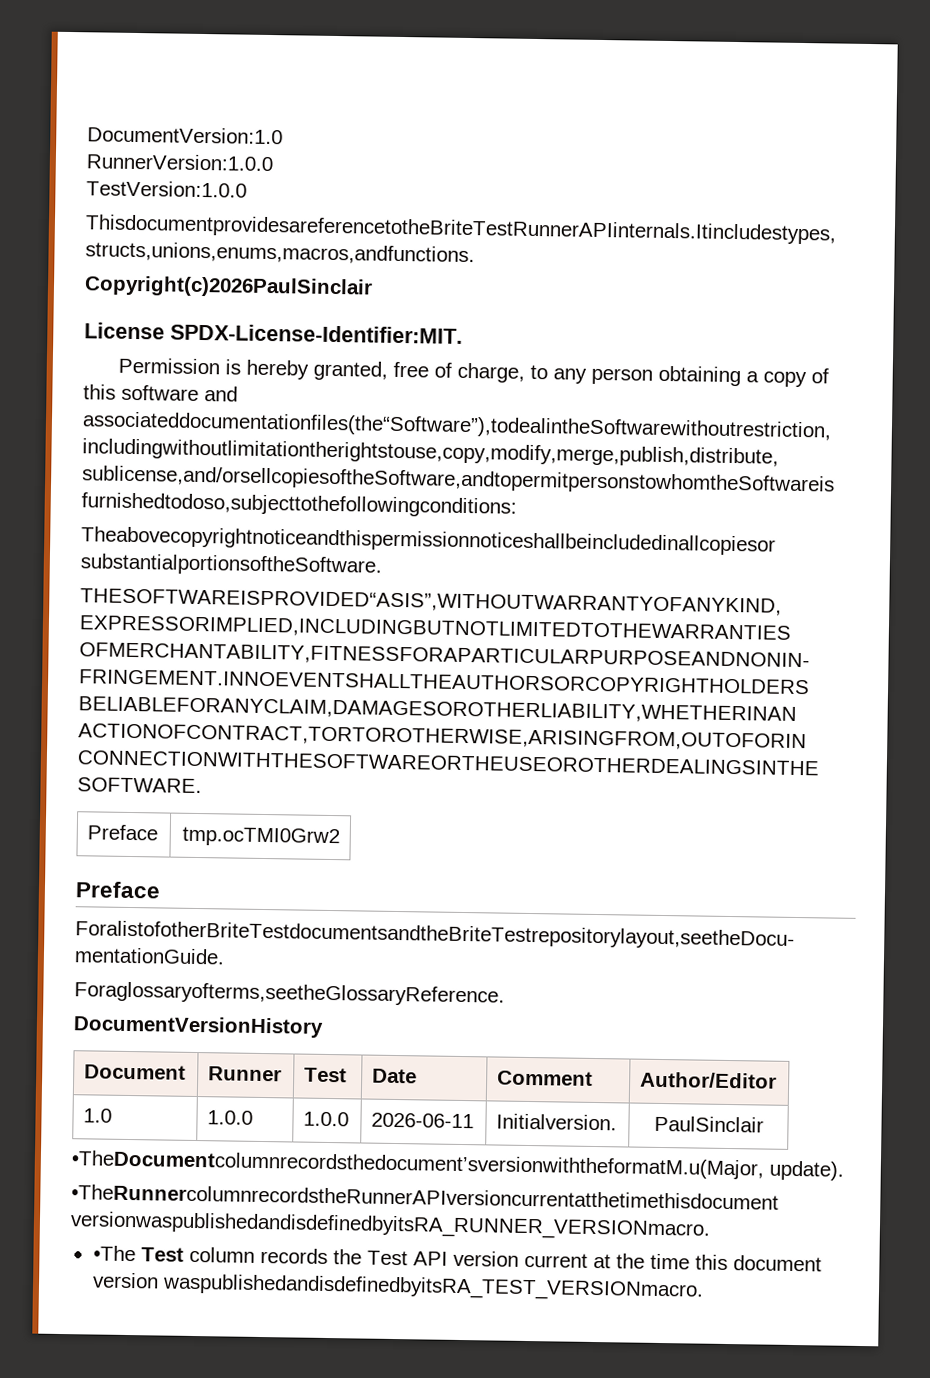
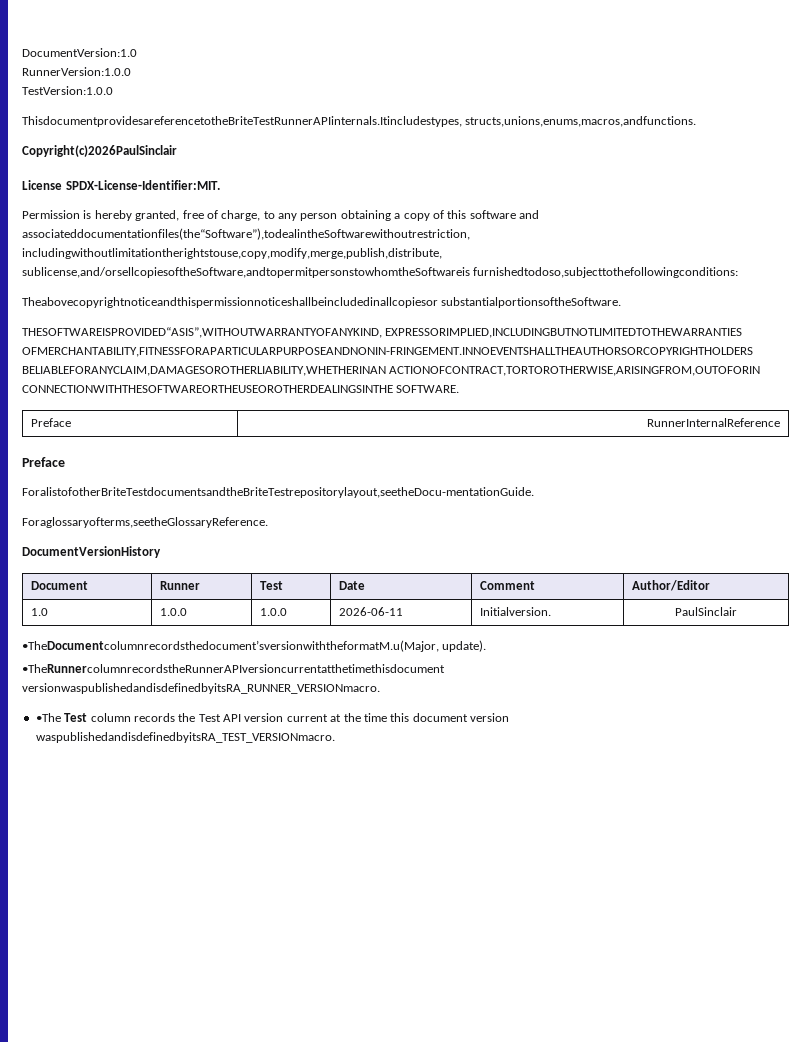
- Preface | tmp.ocTMI0Grw2
+ Preface | RunnerInternalReference

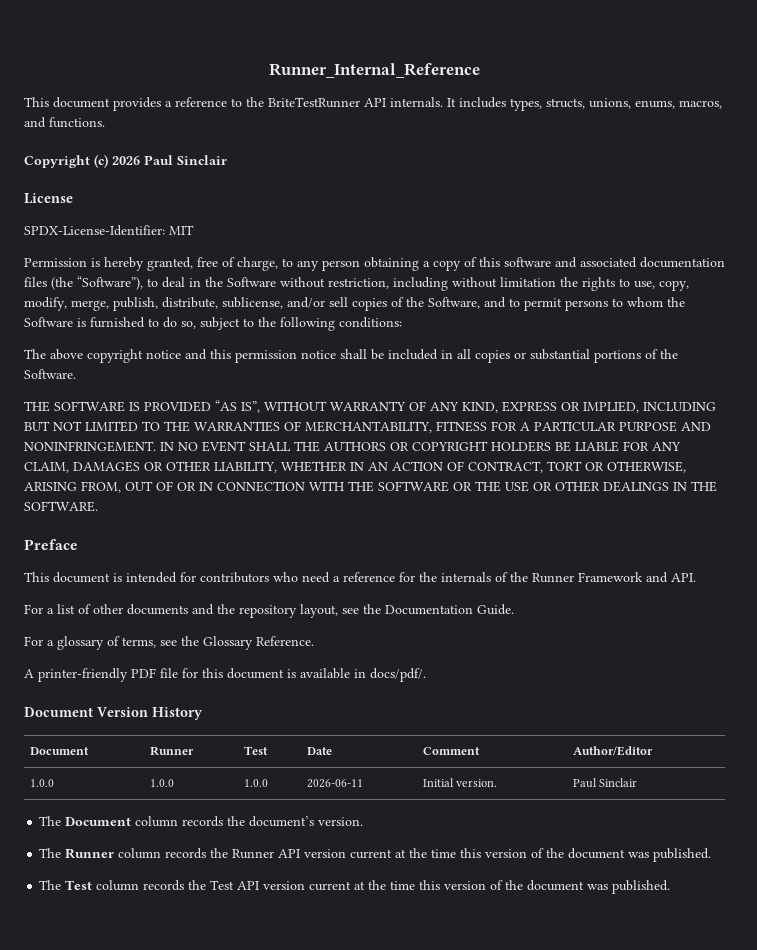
- DocumentVersion:1.0
- RunnerVersion:1.0.0
- TestVersion:1.0.0
- ThisdocumentprovidesareferencetotheBriteTestRunnerAPIinternals.Itincludestypes, structs,unions,enums,macros,andfunctions.
- Copyright(c)2026PaulSinclair
+ Runner_Internal_Reference
+ This document provides a reference to the BriteTestRunner API internals. It includes types, structs, unions, enums, macros, and functions.
+ Copyright (c) 2026 Paul Sinclair
- License SPDX-License-Identifier:MIT.
+ License
+ SPDX-License-Identifier: MIT
- Permission is hereby granted, free of charge, to any person obtaining a copy of this software and associateddocumentationfiles(the“Software”),todealintheSoftwarewithoutrestriction, includingwithoutlimitationtherightstouse,copy,modify,merge,publish,distribute, sublicense,and/orsellcopiesoftheSoftware,andtopermitpersonstowhomtheSoftwareis furnishedtodoso,subjecttothefollowingconditions:
- Theabovecopyrightnoticeandthispermissionnoticeshallbeincludedinallcopiesor substantialportionsoftheSoftware.
- THESOFTWAREISPROVIDED“ASIS”,WITHOUTWARRANTYOFANYKIND, EXPRESSORIMPLIED,INCLUDINGBUTNOTLIMITEDTOTHEWARRANTIES OFMERCHANTABILITY,FITNESSFORAPARTICULARPURPOSEANDNONIN-FRINGEMENT.INNOEVENTSHALLTHEAUTHORSORCOPYRIGHTHOLDERS BELIABLEFORANYCLAIM,DAMAGESOROTHERLIABILITY,WHETHERINAN ACTIONOFCONTRACT,TORTOROTHERWISE,ARISINGFROM,OUTOFORIN CONNECTIONWITHTHESOFTWAREORTHEUSEOROTHERDEALINGSINTHE SOFTWARE.
+ Permission is hereby granted, free of charge, to any person obtaining a copy of this software and associated documentation files (the “Software”), to deal in the Software without restriction, including without limitation the rights to use, copy, modify, merge, publish, distribute, sublicense, and/or sell copies of the Software, and to permit persons to whom the Software is furnished to do so, subject to the following conditions:
+ The above copyright notice and this permission notice shall be included in all copies or substantial portions of the Software.
+ THE SOFTWARE IS PROVIDED “AS IS”, WITHOUT WARRANTY OF ANY KIND, EXPRESS OR IMPLIED, INCLUDING BUT NOT LIMITED TO THE WARRANTIES OF MERCHANTABILITY, FITNESS FOR A PARTICULAR PURPOSE AND NONINFRINGEMENT. IN NO EVENT SHALL THE AUTHORS OR COPYRIGHT HOLDERS BE LIABLE FOR ANY CLAIM, DAMAGES OR OTHER LIABILITY, WHETHER IN AN ACTION OF CONTRACT, TORT OR OTHERWISE, ARISING FROM, OUT OF OR IN CONNECTION WITH THE SOFTWARE OR THE USE OR OTHER DEALINGS IN THE SOFTWARE.
- Preface | RunnerInternalReference
- ForalistofotherBriteTestdocumentsandtheBriteTestrepositorylayout,seetheDocu-mentationGuide.
- Foraglossaryofterms,seetheGlossaryReference.
- DocumentVersionHistory
+ This document is intended for contributors who need a reference for the internals of the Runner Framework and API.
+ For a list of other documents and the repository layout, see the Documentation Guide.
+ For a glossary of terms, see the Glossary Reference.
+ A printer-friendly PDF file for this document is available in docs/pdf/.
+ Document Version History
- 1.0 | 1.0.0 | 1.0.0 | 2026-06-11 | Initialversion. | PaulSinclair
- •TheDocumentcolumnrecordsthedocument’sversionwiththeformatM.u(Major, update).
- •TheRunnercolumnrecordstheRunnerAPIversioncurrentatthetimethisdocument versionwaspublishedandisdefinedbyitsRA_RUNNER_VERSIONmacro.
- •The Test column records the Test API version current at the time this document version waspublishedandisdefinedbyitsRA_TEST_VERSIONmacro.
+ 1.0.0 | 1.0.0 | 1.0.0 | 2026-06-11 | Initial version. | Paul Sinclair
+ The Document column records the document’s version.
+ The Runner column records the Runner API version current at the time this version of the document was published.
+ The Test column records the Test API version current at the time this version of the document was published.

